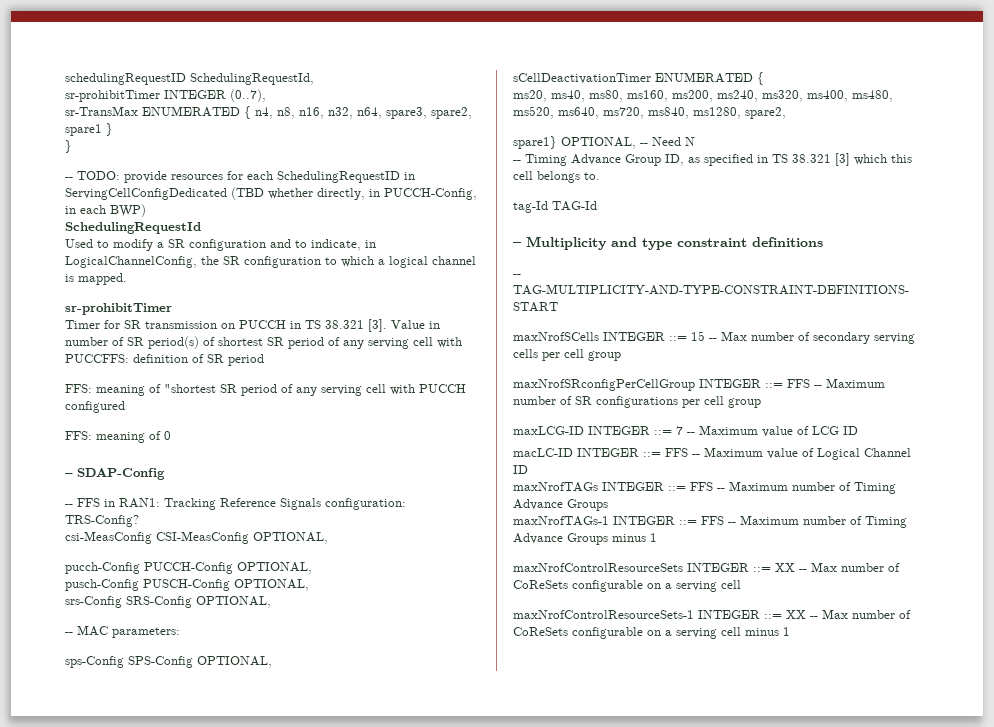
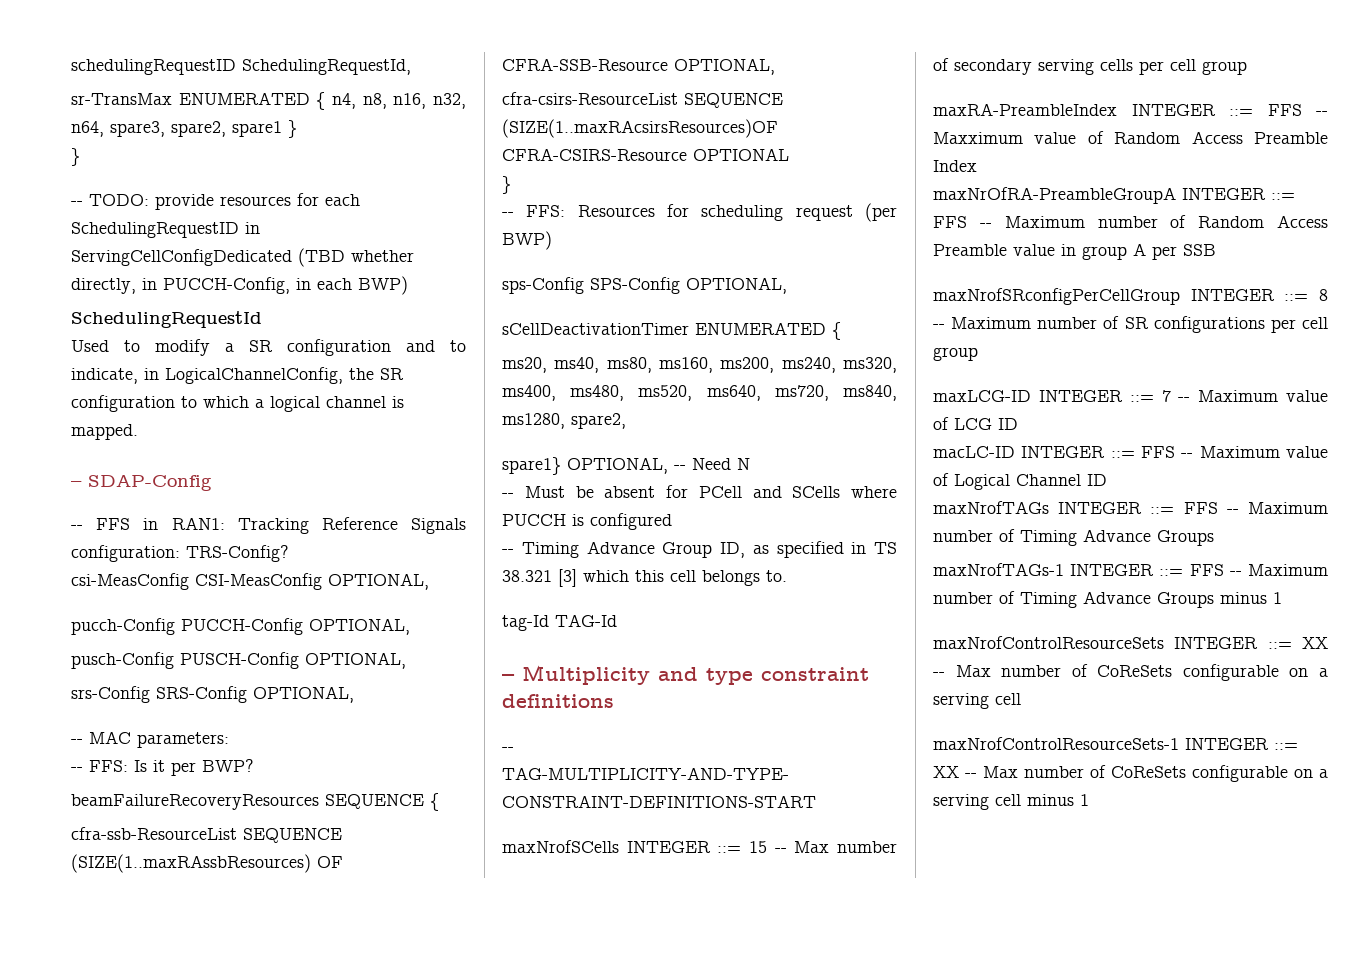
- sr-prohibitTimer INTEGER (0..7),
  Used to modify a SR configuration and to indicate, in LogicalChannelConfig, the SR configuration to which a logical channel is mapped.
- sr-prohibitTimer
- Timer for SR transmission on PUCCH in TS 38.321 [3]. Value in number of SR period(s) of shortest SR period of any serving cell with PUCCFFS: definition of SR period
- FFS: meaning of "shortest SR period of any serving cell with PUCCH configured
- FFS: meaning of 0
+ -- FFS: Is it per BWP?
+ beamFailureRecoveryResources SEQUENCE {
+ cfra-ssb-ResourceList SEQUENCE (SIZE(1..maxRAssbResources) OF CFRA-SSB-Resource OPTIONAL,
+ cfra-csirs-ResourceList SEQUENCE (SIZE(1..maxRAcsirsResources)OF CFRA-CSIRS-Resource OPTIONAL
+ }
+ -- FFS: Resources for scheduling request (per BWP)
+ -- Must be absent for PCell and SCells where PUCCH is configured
+ maxRA-PreambleIndex INTEGER ::= FFS -- Maxximum value of Random Access Preamble Index
+ maxNrOfRA-PreambleGroupA INTEGER ::= FFS -- Maximum number of Random Access Preamble value in group A per SSB
- maxNrofSRconfigPerCellGroup INTEGER ::= FFS -- Maximum number of SR configurations per cell group
+ maxNrofSRconfigPerCellGroup INTEGER ::= 8 -- Maximum number of SR configurations per cell group

